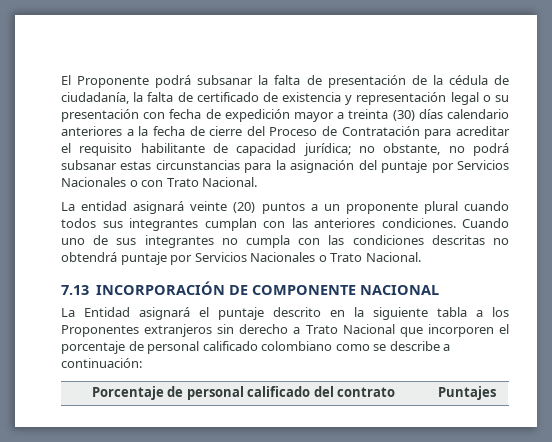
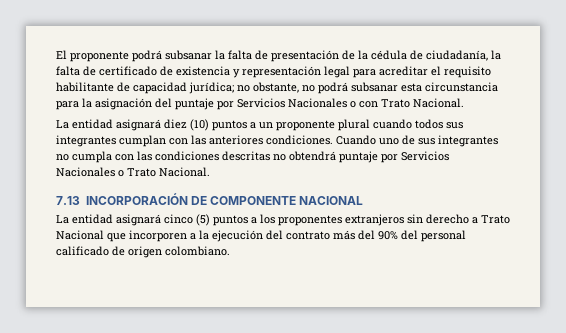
- El Proponente podrá subsanar la falta de presentación de la cédula de ciudadanía, la falta de certificado de existencia y representación legal o su presentación con fecha de expedición mayor a treinta (30) días calendario anteriores a la fecha de cierre del Proceso de Contratación para acreditar el requisito habilitante de capacidad jurídica; no obstante, no podrá subsanar estas circunstancias para la asignación del puntaje por Servicios Nacionales o con Trato Nacional.
+ El proponente podrá subsanar la falta de presentación de la cédula de ciudadanía, la falta de certificado de existencia y representación legal para acreditar el requisito habilitante de capacidad jurídica; no obstante, no podrá subsanar esta circunstancia para la asignación del puntaje por Servicios Nacionales o con Trato Nacional.
- La entidad asignará veinte (20) puntos a un proponente plural cuando todos sus integrantes cumplan con las anteriores condiciones.
+ La entidad asignará diez (10) puntos a un proponente plural cuando todos sus integrantes cumplan con las anteriores condiciones.
- La Entidad asignará el puntaje descrito en la siguiente tabla a los Proponentes extranjeros sin derecho a Trato Nacional que incorporen el porcentaje de personal calificado colombiano como se describe a continuación:
- Porcentaje de personal calificado del contrato | Puntajes
+ La entidad asignará cinco (5) puntos a los proponentes extranjeros sin derecho a Trato Nacional que incorporen a la ejecución del contrato más del 90% del personal calificado de origen colombiano.

